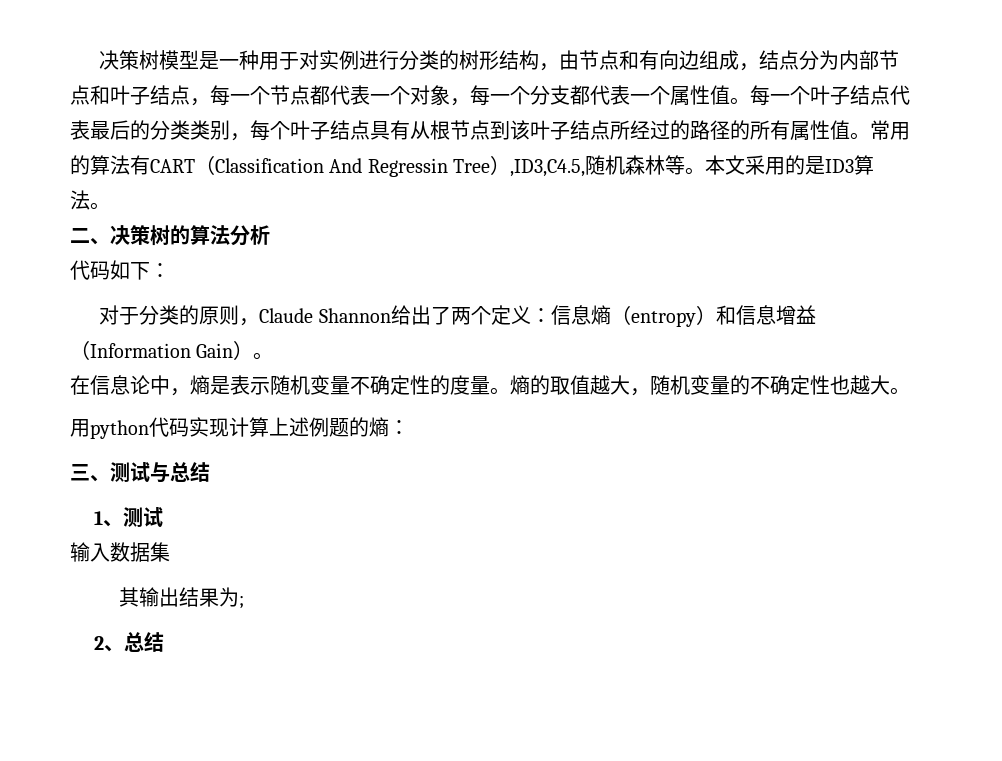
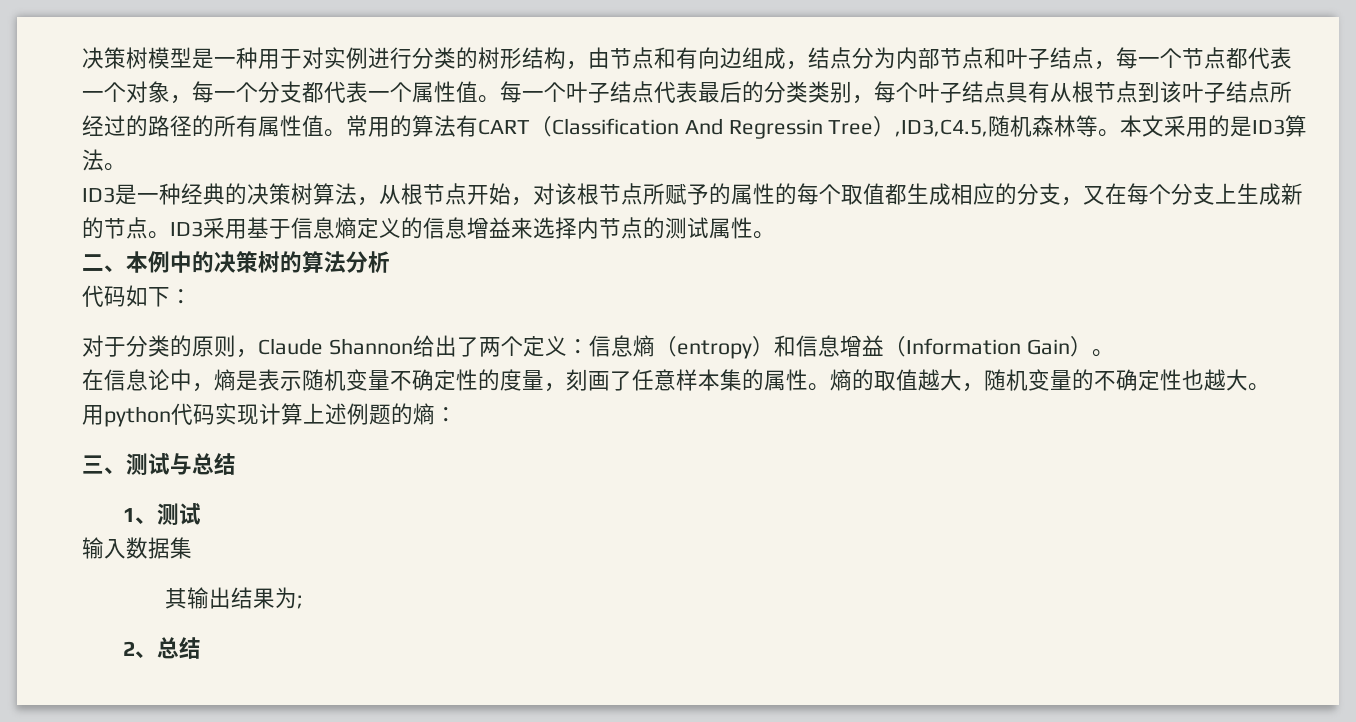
+ ID3是一种经典的决策树算法，从根节点开始，对该根节点所赋予的属性的每个取值都生成相应的分支，又在每个分支上生成新的节点。ID3采用基于信息熵定义的信息增益来选择内节点的测试属性。
- 二、决策树的算法分析
+ 二、本例中的决策树的算法分析
- 在信息论中，熵是表示随机变量不确定性的度量。
+ 在信息论中，熵是表示随机变量不确定性的度量，刻画了任意样本集的属性。

